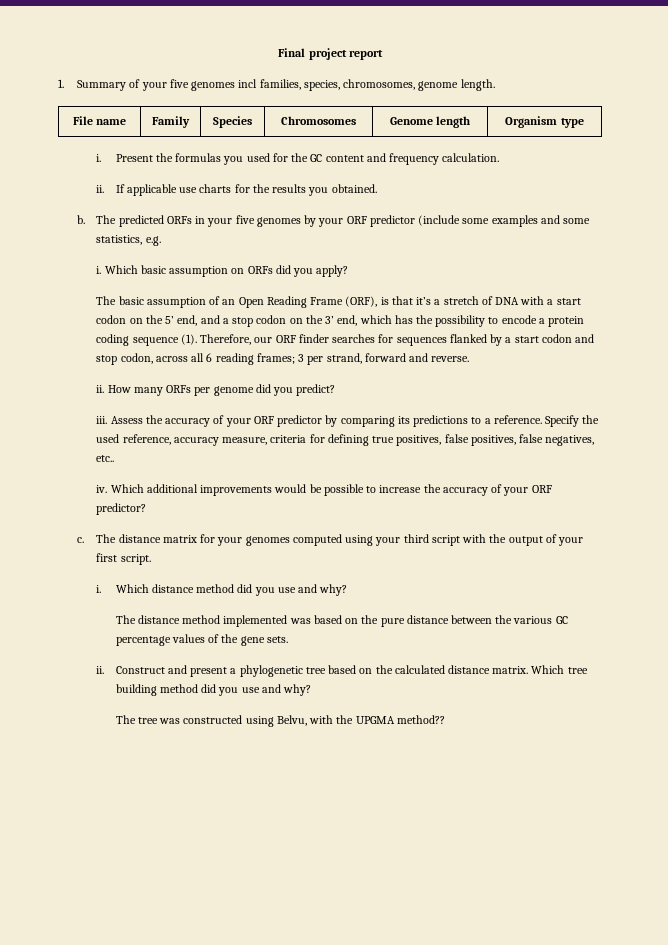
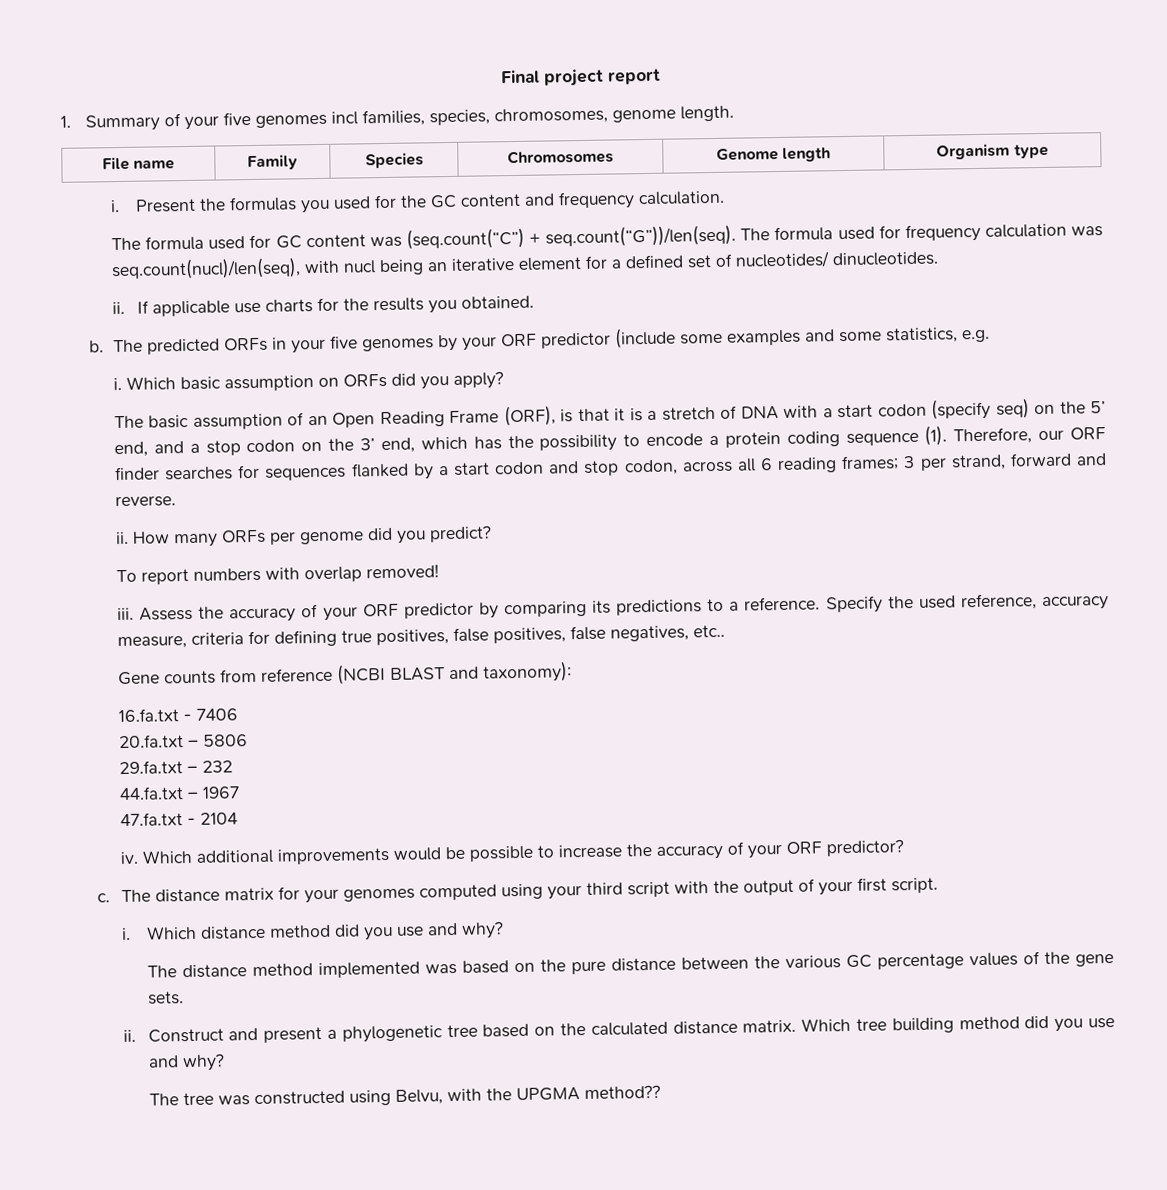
+ The formula used for GC content was (seq.count(“C”) + seq.count(“G”))/len(seq). The formula used for frequency calculation was seq.count(nucl)/len(seq), with nucl being an iterative element for a defined set of nucleotides/ dinucleotides.
- The basic assumption of an Open Reading Frame (ORF), is that it’s a stretch of DNA with a start codon on the 5’ end, and a stop codon on the 3’ end, which has the possibility to encode a protein coding sequence (1).
+ The basic assumption of an Open Reading Frame (ORF), is that it is a stretch of DNA with a start codon (specify seq) on the 5’ end, and a stop codon on the 3’ end, which has the possibility to encode a protein coding sequence (1).
+ To report numbers with overlap removed!
+ Gene counts from reference (NCBI BLAST and taxonomy):
+ 16.fa.txt - 7406
+ 20.fa.txt – 5806
+ 29.fa.txt – 232
+ 44.fa.txt – 1967
+ 47.fa.txt - 2104

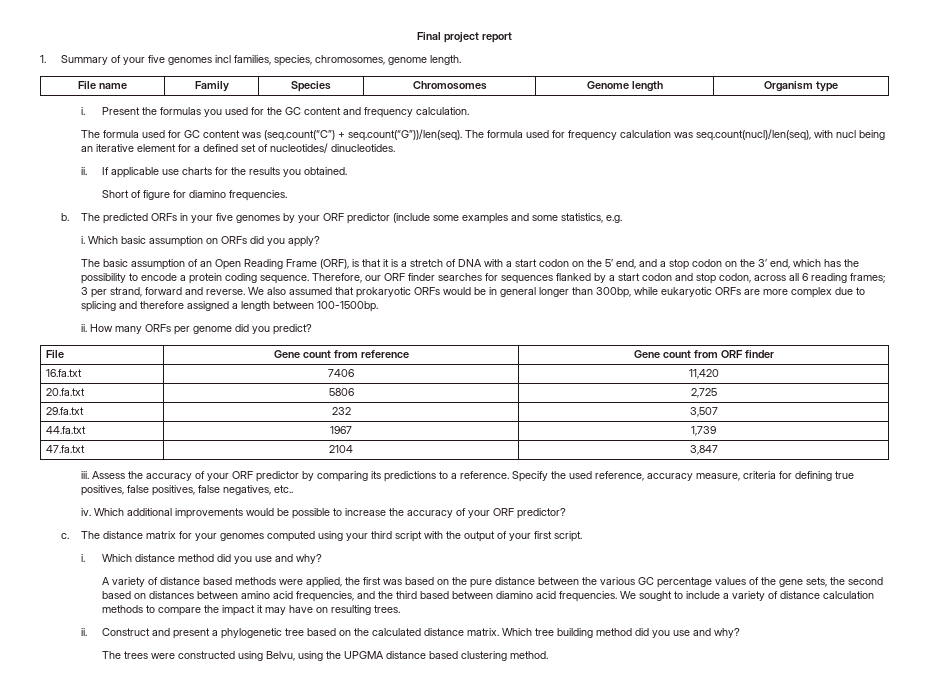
+ Short of figure for diamino frequencies.
- The basic assumption of an Open Reading Frame (ORF), is that it is a stretch of DNA with a start codon (specify seq) on the 5’ end, and a stop codon on the 3’ end, which has the possibility to encode a protein coding sequence (1).
+ The basic assumption of an Open Reading Frame (ORF), is that it is a stretch of DNA with a start codon on the 5’ end, and a stop codon on the 3’ end, which has the possibility to encode a protein coding sequence.
+ We also assumed that prokaryotic ORFs would be in general longer than 300bp, while eukaryotic ORFs are more complex due to splicing and therefore assigned a length between 100-1500bp.
- To report numbers with overlap removed!
+ File | Gene count from reference | Gene count from ORF finder
+ 16.fa.txt | 7406 | 11,420
+ 20.fa.txt | 5806 | 2,725
+ 29.fa.txt | 232 | 3,507
+ 44.fa.txt | 1967 | 1,739
+ 47.fa.txt | 2104 | 3,847
- Gene counts from reference (NCBI BLAST and taxonomy):
- 16.fa.txt - 7406
- 20.fa.txt – 5806
- 29.fa.txt – 232
- 44.fa.txt – 1967
- 47.fa.txt - 2104
- The distance method implemented was based on the pure distance between the various GC percentage values of the gene sets.
+ A variety of distance based methods were applied, the first was based on the pure distance between the various GC percentage values of the gene sets, the second based on distances between amino acid frequencies, and the third based between diamino acid frequencies. We sought to include a variety of distance calculation methods to compare the impact it may have on resulting trees.
- The tree was constructed using Belvu, with the UPGMA method??
+ The trees were constructed using Belvu, using the UPGMA distance based clustering method.

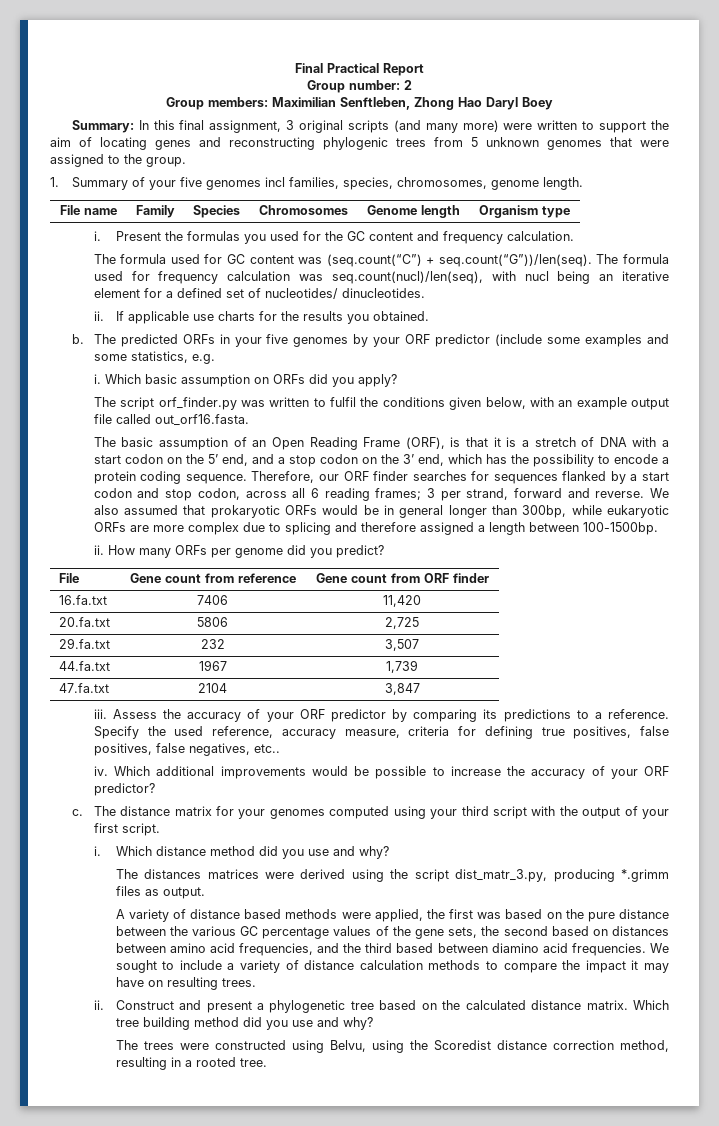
- Final project report
+ Final Practical Report
+ Group number: 2
+ Group members: Maximilian Senftleben, Zhong Hao Daryl Boey
+ Summary: In this final assignment, 3 original scripts (and many more) were written to support the aim of locating genes and reconstructing phylogenic trees from 5 unknown genomes that were assigned to the group.
- Short of figure for diamino frequencies.
+ The script orf_finder.py was written to fulfil the conditions given below, with an example output file called out_orf16.fasta.
+ The distances matrices were derived using the script dist_matr_3.py, producing *.grimm files as output.
- The trees were constructed using Belvu, using the UPGMA distance based clustering method.
+ The trees were constructed using Belvu, using the Scoredist distance correction method, resulting in a rooted tree.

